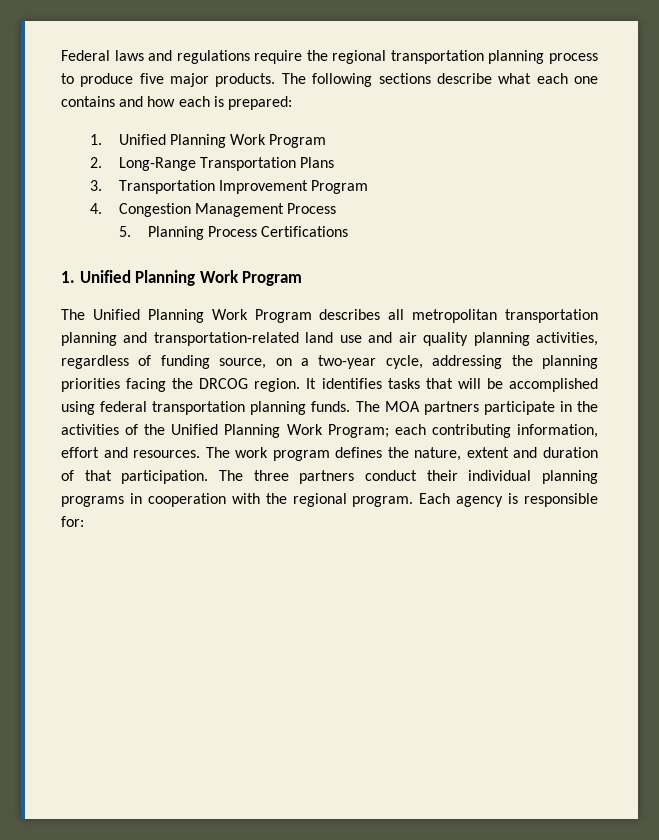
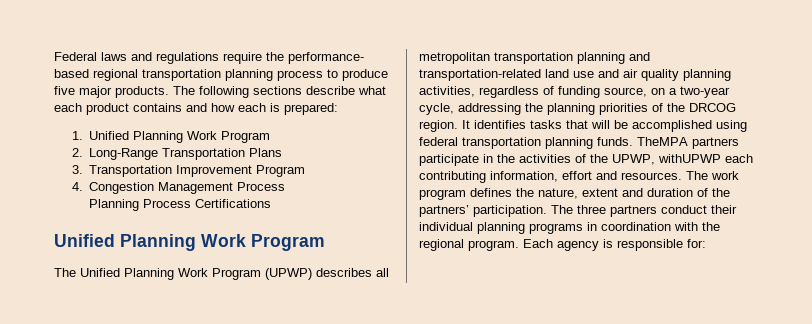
- Federal laws and regulations require the regional transportation planning process to produce five major products.
+ Federal laws and regulations require the performance- based regional transportation planning process to produce five major products.
- The following sections describe what each one contains and how each is prepared:
+ The following sections describe what each product contains and how each is prepared:
- 5. Planning Process Certifications
- 1. Unified Planning Work Program
+ Planning Process Certifications
+ Unified Planning Work Program
- The Unified Planning Work Program describes all metropolitan transportation planning and transportation-related land use and air quality planning activities, regardless of funding source, on a two-year cycle, addressing the planning priorities facing the DRCOG region.
+ The Unified Planning Work Program (UPWP) describes all metropolitan transportation planning and transportation-related land use and air quality planning activities, regardless of funding source, on a two-year cycle, addressing the planning priorities of the DRCOG region.
- The MOA partners participate in the activities of the Unified Planning Work Program; each contributing information, effort and resources.
+ TheMPA partners participate in the activities of the UPWP, withUPWP each contributing information, effort and resources.
- The work program defines the nature, extent and duration of that participation.
+ The work program defines the nature, extent and duration of the partners’ participation.
- The three partners conduct their individual planning programs in cooperation with the regional program.
+ The three partners conduct their individual planning programs in coordination with the regional program.

